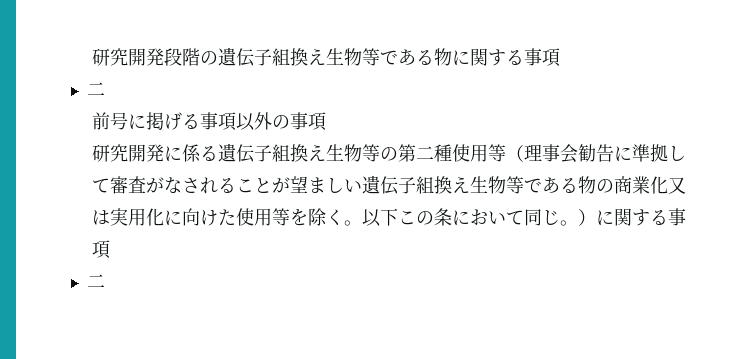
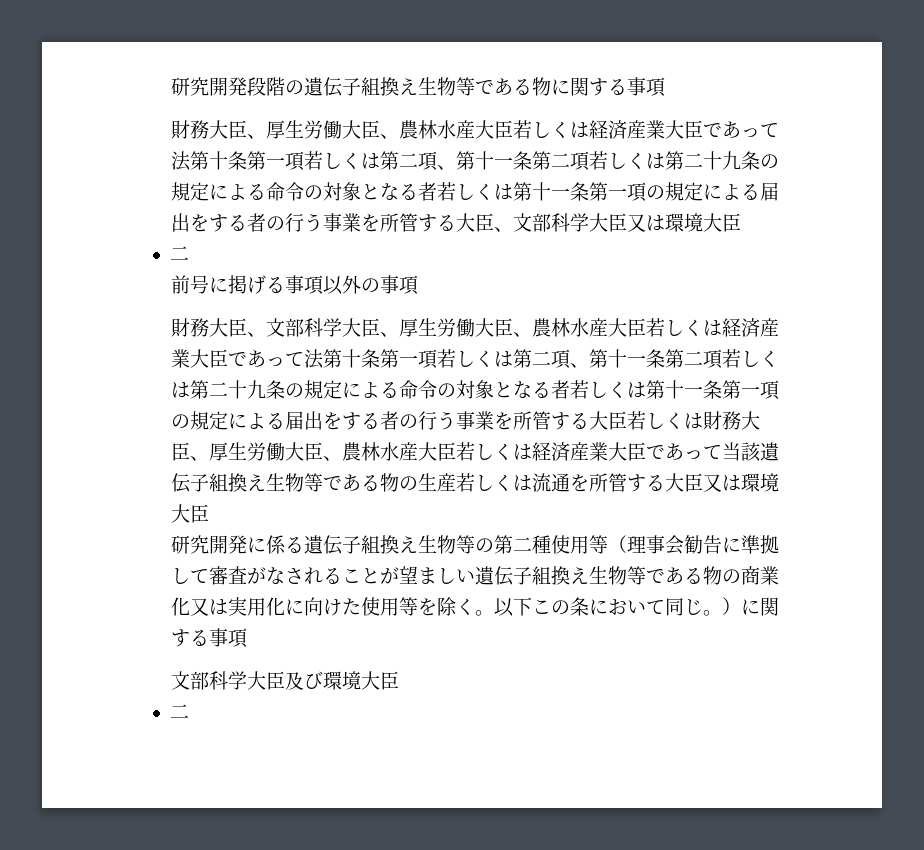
+ 財務大臣、厚生労働大臣、農林水産大臣若しくは経済産業大臣であって法第十条第一項若しくは第二項、第十一条第二項若しくは第二十九条の規定による命令の対象となる者若しくは第十一条第一項の規定による届出をする者の行う事業を所管する大臣、文部科学大臣又は環境大臣
+ 財務大臣、文部科学大臣、厚生労働大臣、農林水産大臣若しくは経済産業大臣であって法第十条第一項若しくは第二項、第十一条第二項若しくは第二十九条の規定による命令の対象となる者若しくは第十一条第一項の規定による届出をする者の行う事業を所管する大臣若しくは財務大臣、厚生労働大臣、農林水産大臣若しくは経済産業大臣であって当該遺伝子組換え生物等である物の生産若しくは流通を所管する大臣又は環境大臣
+ 文部科学大臣及び環境大臣

